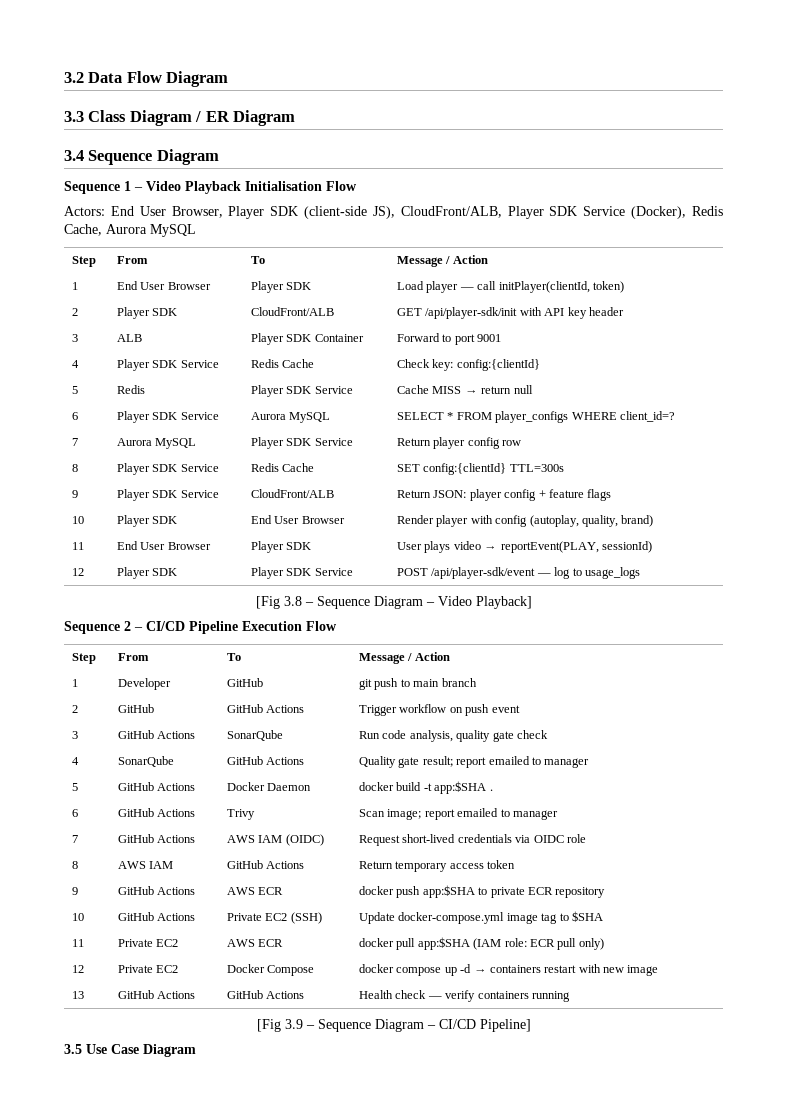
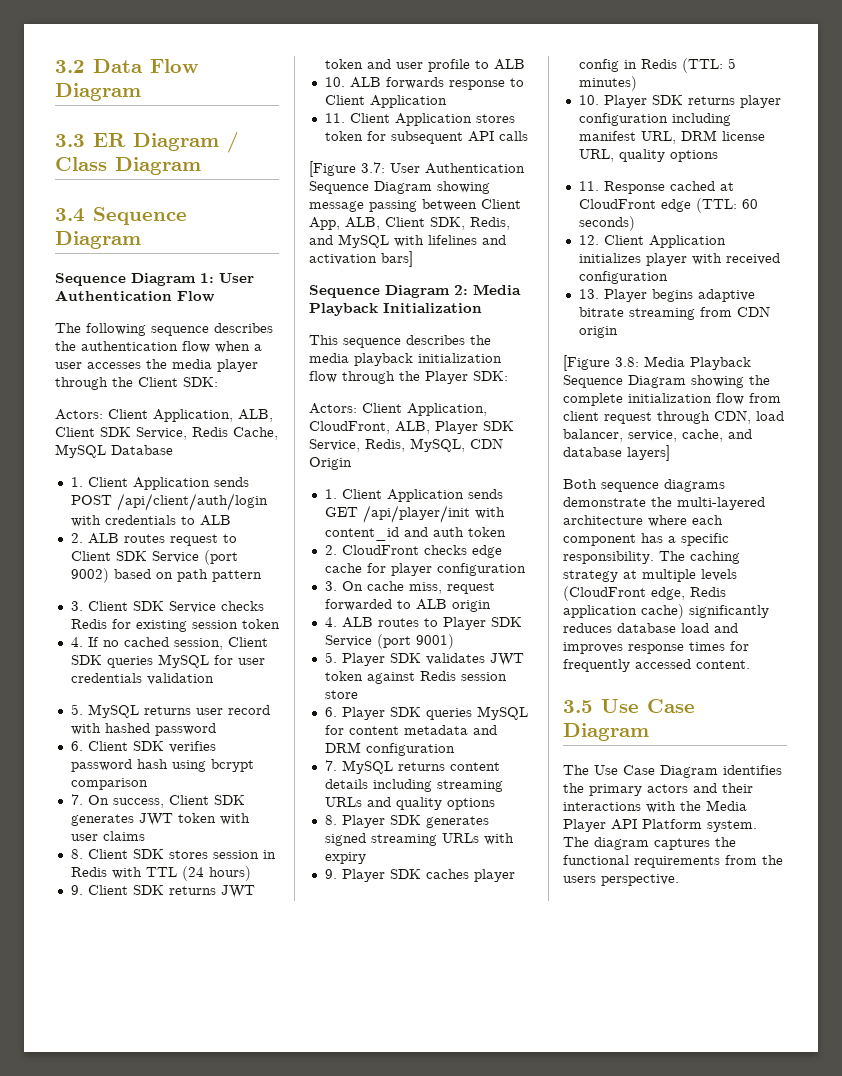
- 3.3 Class Diagram / ER Diagram
+ 3.3 ER Diagram / Class Diagram
- Sequence 1 – Video Playback Initialisation Flow
- Actors: End User Browser, Player SDK (client-side JS), CloudFront/ALB, Player SDK Service (Docker), Redis Cache, Aurora MySQL
- Step | From | To | Message / Action
- 1 | End User Browser | Player SDK | Load player — call initPlayer(clientId, token)
- 2 | Player SDK | CloudFront/ALB | GET /api/player-sdk/init with API key header
- 3 | ALB | Player SDK Container | Forward to port 9001
- 4 | Player SDK Service | Redis Cache | Check key: config:{clientId}
- 5 | Redis | Player SDK Service | Cache MISS → return null
- 6 | Player SDK Service | Aurora MySQL | SELECT * FROM player_configs WHERE client_id=?
- 7 | Aurora MySQL | Player SDK Service | Return player config row
- 8 | Player SDK Service | Redis Cache | SET config:{clientId} TTL=300s
- 9 | Player SDK Service | CloudFront/ALB | Return JSON: player config + feature flags
- 10 | Player SDK | End User Browser | Render player with config (autoplay, quality, brand)
- 11 | End User Browser | Player SDK | User plays video → reportEvent(PLAY, sessionId)
- 12 | Player SDK | Player SDK Service | POST /api/player-sdk/event — log to usage_logs
- [Fig 3.8 – Sequence Diagram – Video Playback]
- Sequence 2 – CI/CD Pipeline Execution Flow
- Step | From | To | Message / Action
- 1 | Developer | GitHub | git push to main branch
- 2 | GitHub | GitHub Actions | Trigger workflow on push event
- 3 | GitHub Actions | SonarQube | Run code analysis, quality gate check
- 4 | SonarQube | GitHub Actions | Quality gate result; report emailed to manager
- 5 | GitHub Actions | Docker Daemon | docker build -t app:$SHA .
- 6 | GitHub Actions | Trivy | Scan image; report emailed to manager
- 7 | GitHub Actions | AWS IAM (OIDC) | Request short-lived credentials via OIDC role
- 8 | AWS IAM | GitHub Actions | Return temporary access token
- 9 | GitHub Actions | AWS ECR | docker push app:$SHA to private ECR repository
- 10 | GitHub Actions | Private EC2 (SSH) | Update docker-compose.yml image tag to $SHA
- 11 | Private EC2 | AWS ECR | docker pull app:$SHA (IAM role: ECR pull only)
- 12 | Private EC2 | Docker Compose | docker compose up -d → containers restart with new image
- 13 | GitHub Actions | GitHub Actions | Health check — verify containers running
- [Fig 3.9 – Sequence Diagram – CI/CD Pipeline]
+ Sequence Diagram 1: User Authentication Flow
+ The following sequence describes the authentication flow when a user accesses the media player through the Client SDK:
+ Actors: Client Application, ALB, Client SDK Service, Redis Cache, MySQL Database
+ 1. Client Application sends POST /api/client/auth/login with credentials to ALB
+ 2. ALB routes request to Client SDK Service (port 9002) based on path pattern
+ 3. Client SDK Service checks Redis for existing session token
+ 4. If no cached session, Client SDK queries MySQL for user credentials validation
+ 5. MySQL returns user record with hashed password
+ 6. Client SDK verifies password hash using bcrypt comparison
+ 7. On success, Client SDK generates JWT token with user claims
+ 8. Client SDK stores session in Redis with TTL (24 hours)
+ 9. Client SDK returns JWT token and user profile to ALB
+ 10. ALB forwards response to Client Application
+ 11. Client Application stores token for subsequent API calls
+ [Figure 3.7: User Authentication Sequence Diagram showing message passing between Client App, ALB, Client SDK, Redis, and MySQL with lifelines and activation bars]
+ Sequence Diagram 2: Media Playback Initialization
+ This sequence describes the media playback initialization flow through the Player SDK:
+ Actors: Client Application, CloudFront, ALB, Player SDK Service, Redis, MySQL, CDN Origin
+ 1. Client Application sends GET /api/player/init with content_id and auth token
+ 2. CloudFront checks edge cache for player configuration
+ 3. On cache miss, request forwarded to ALB origin
+ 4. ALB routes to Player SDK Service (port 9001)
+ 5. Player SDK validates JWT token against Redis session store
+ 6. Player SDK queries MySQL for content metadata and DRM configuration
+ 7. MySQL returns content details including streaming URLs and quality options
+ 8. Player SDK generates signed streaming URLs with expiry
+ 9. Player SDK caches player config in Redis (TTL: 5 minutes)
+ 10. Player SDK returns player configuration including manifest URL, DRM license URL, quality options
+ 11. Response cached at CloudFront edge (TTL: 60 seconds)
+ 12. Client Application initializes player with received configuration
+ 13. Player begins adaptive bitrate streaming from CDN origin
+ [Figure 3.8: Media Playback Sequence Diagram showing the complete initialization flow from client request through CDN, load balancer, service, cache, and database layers]
+ Both sequence diagrams demonstrate the multi-layered architecture where each component has a specific responsibility. The caching strategy at multiple levels (CloudFront edge, Redis application cache) significantly reduces database load and improves response times for frequently accessed content.
  3.5 Use Case Diagram
+ The Use Case Diagram identifies the primary actors and their interactions with the Media Player API Platform system. The diagram captures the functional requirements from the users perspective.

